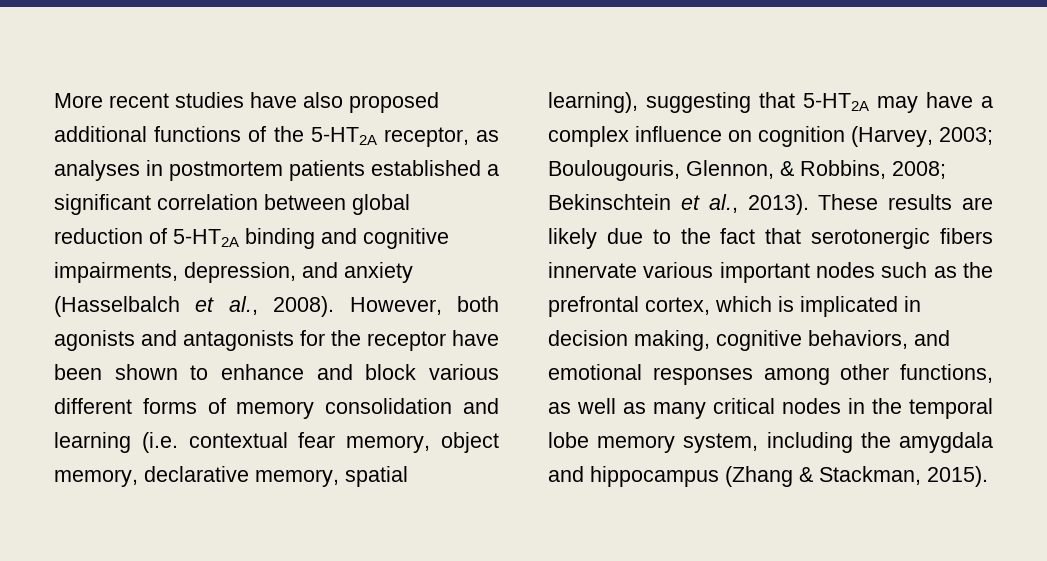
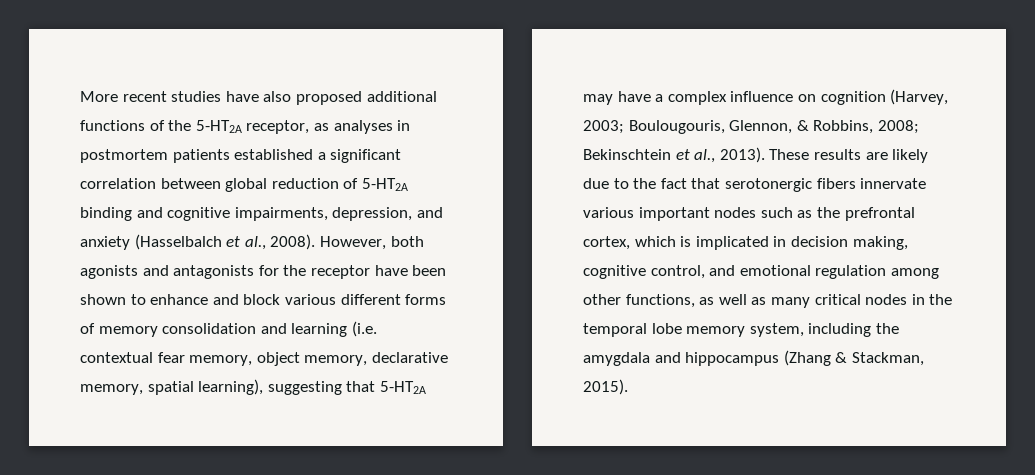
- These results are likely due to the fact that serotonergic fibers innervate various important nodes such as the prefrontal cortex, which is implicated in decision making, cognitive behaviors, and emotional responses among other functions, as well as many critical nodes in the temporal lobe memory system, including the amygdala and hippocampus (Zhang & Stackman, 2015).
+ These results are likely due to the fact that serotonergic fibers innervate various important nodes such as the prefrontal cortex, which is implicated in decision making, cognitive control, and emotional regulation among other functions, as well as many critical nodes in the temporal lobe memory system, including the amygdala and hippocampus (Zhang & Stackman, 2015).

